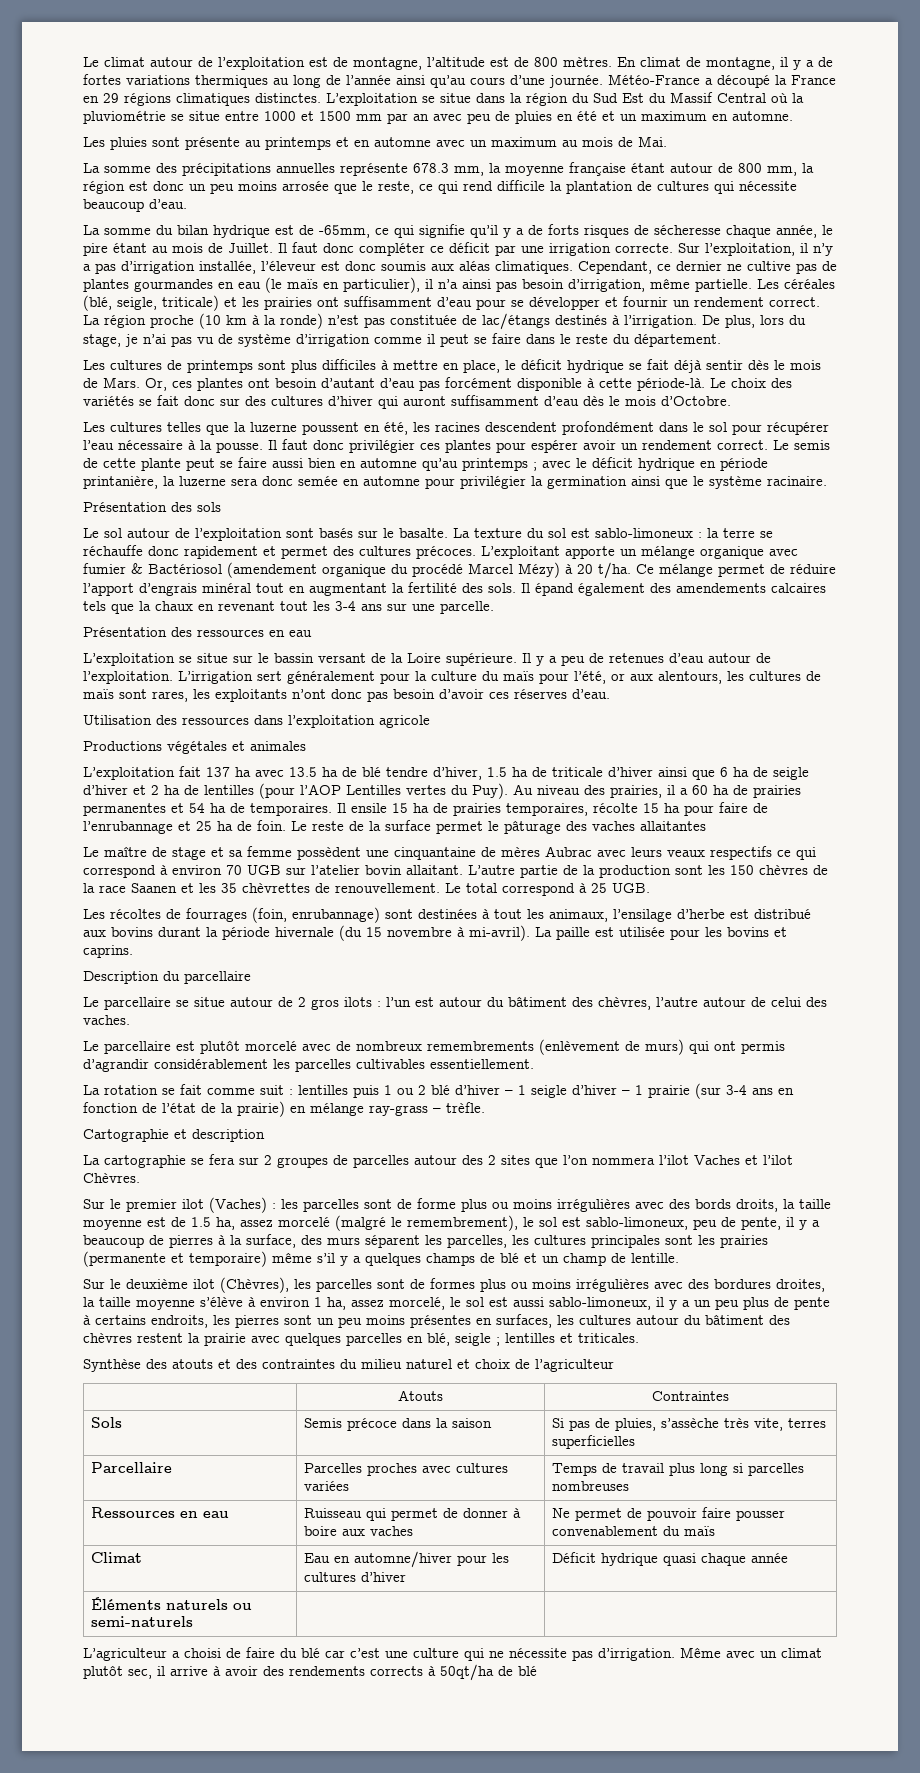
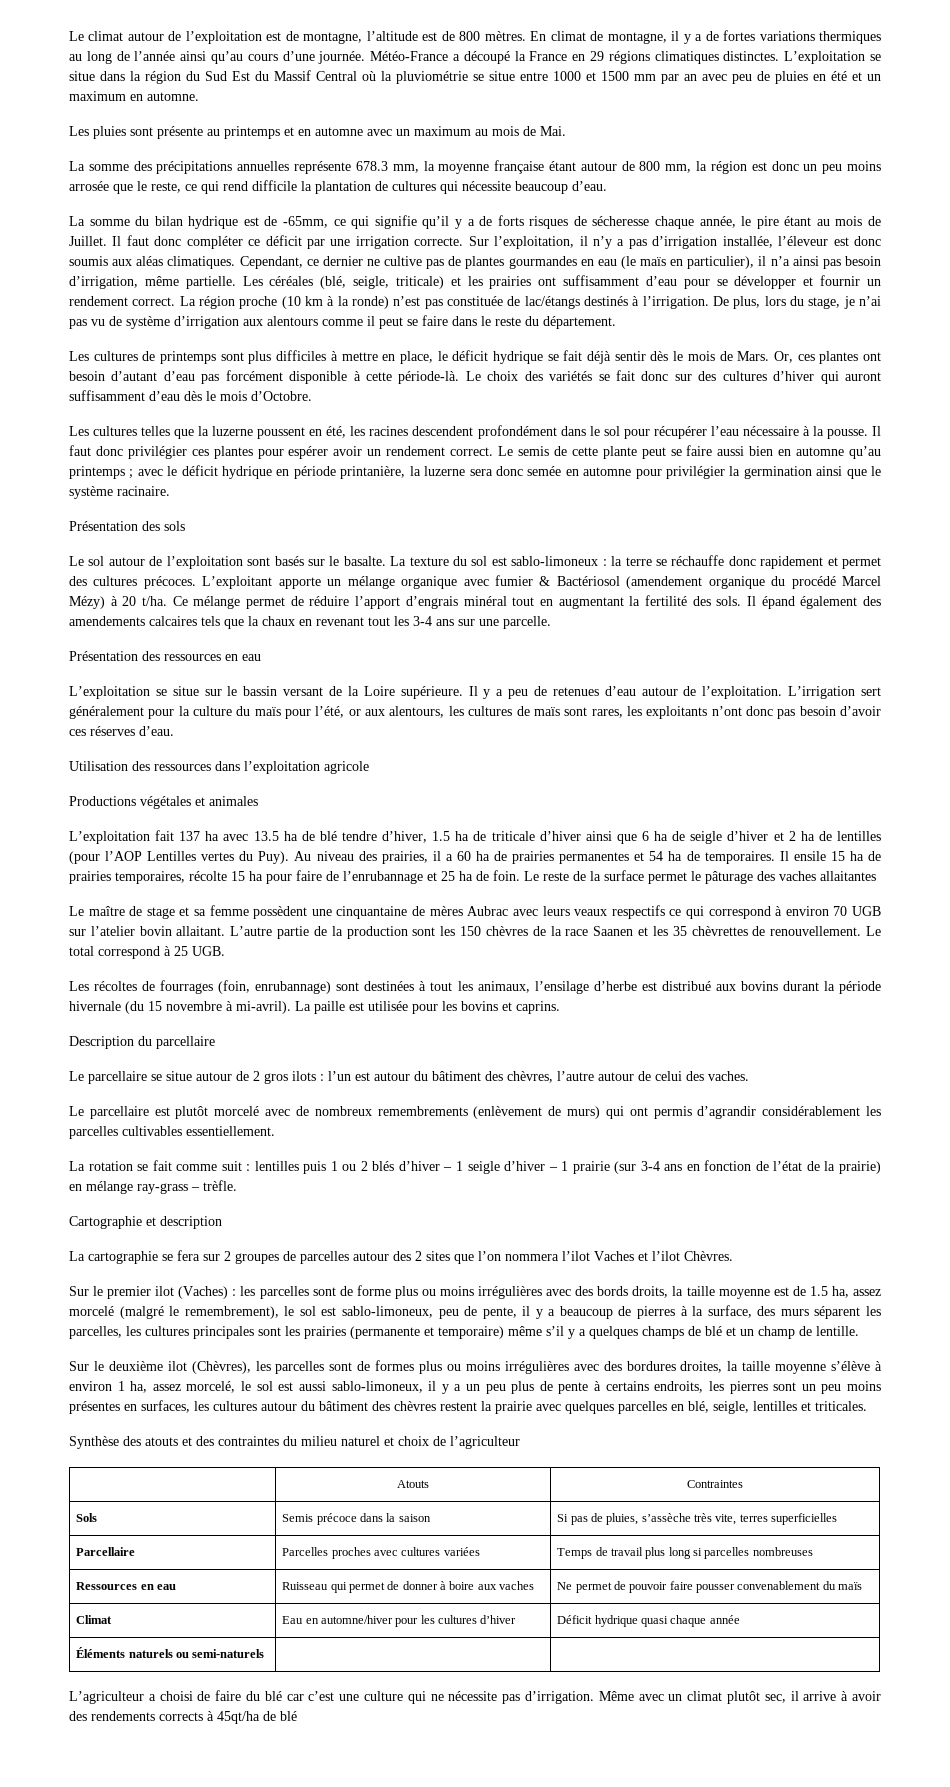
- De plus, lors du stage, je n’ai pas vu de système d’irrigation comme il peut se faire dans le reste du département.
+ De plus, lors du stage, je n’ai pas vu de système d’irrigation aux alentours comme il peut se faire dans le reste du département.
- La rotation se fait comme suit : lentilles puis 1 ou 2 blé d’hiver – 1 seigle d’hiver – 1 prairie (sur 3-4 ans en fonction de l’état de la prairie) en mélange ray-grass – trèfle.
+ La rotation se fait comme suit : lentilles puis 1 ou 2 blés d’hiver – 1 seigle d’hiver – 1 prairie (sur 3-4 ans en fonction de l’état de la prairie) en mélange ray-grass – trèfle.
- Sur le deuxième ilot (Chèvres), les parcelles sont de formes plus ou moins irrégulières avec des bordures droites, la taille moyenne s’élève à environ 1 ha, assez morcelé, le sol est aussi sablo-limoneux, il y a un peu plus de pente à certains endroits, les pierres sont un peu moins présentes en surfaces, les cultures autour du bâtiment des chèvres restent la prairie avec quelques parcelles en blé, seigle ; lentilles et triticales.
+ Sur le deuxième ilot (Chèvres), les parcelles sont de formes plus ou moins irrégulières avec des bordures droites, la taille moyenne s’élève à environ 1 ha, assez morcelé, le sol est aussi sablo-limoneux, il y a un peu plus de pente à certains endroits, les pierres sont un peu moins présentes en surfaces, les cultures autour du bâtiment des chèvres restent la prairie avec quelques parcelles en blé, seigle, lentilles et triticales.
- Même avec un climat plutôt sec, il arrive à avoir des rendements corrects à 50qt/ha de blé
+ Même avec un climat plutôt sec, il arrive à avoir des rendements corrects à 45qt/ha de blé

